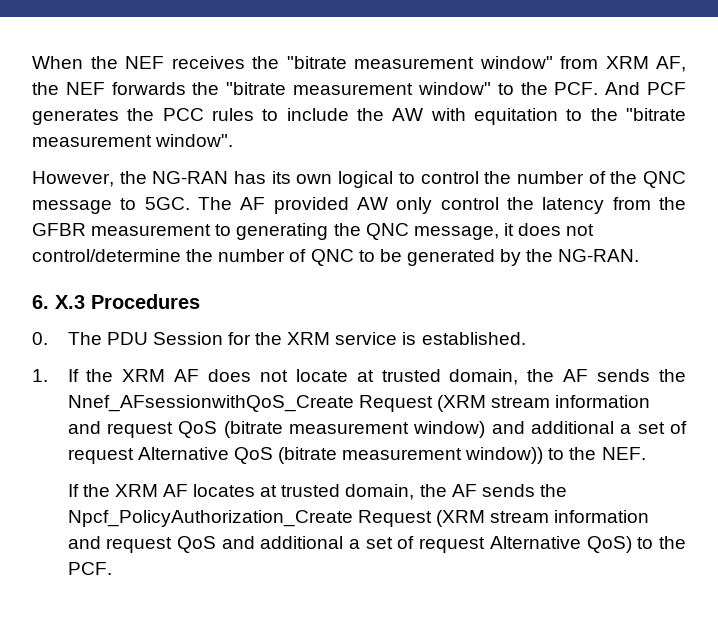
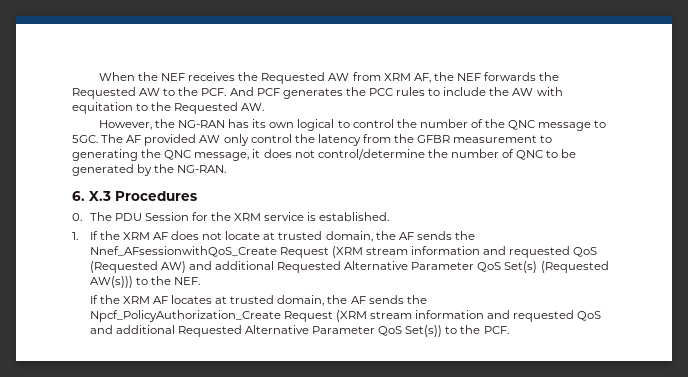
- When the NEF receives the "bitrate measurement window" from XRM AF, the NEF forwards the "bitrate measurement window" to the PCF. And PCF generates the PCC rules to include the AW with equitation to the "bitrate measurement window".
+ When the NEF receives the Requested AW from XRM AF, the NEF forwards the Requested AW to the PCF. And PCF generates the PCC rules to include the AW with equitation to the Requested AW.
- 1. If the XRM AF does not locate at trusted domain, the AF sends the Nnef_AFsessionwithQoS_Create Request (XRM stream information and request QoS (bitrate measurement window) and additional a set of request Alternative QoS (bitrate measurement window)) to the NEF.
+ 1. If the XRM AF does not locate at trusted domain, the AF sends the Nnef_AFsessionwithQoS_Create Request (XRM stream information and requested QoS (Requested AW) and additional Requested Alternative Parameter QoS Set(s) (Requested AW(s))) to the NEF.
- If the XRM AF locates at trusted domain, the AF sends the Npcf_PolicyAuthorization_Create Request (XRM stream information and request QoS and additional a set of request Alternative QoS) to the PCF.
+ If the XRM AF locates at trusted domain, the AF sends the Npcf_PolicyAuthorization_Create Request (XRM stream information and requested QoS and additional Requested Alternative Parameter QoS Set(s)) to the PCF.

